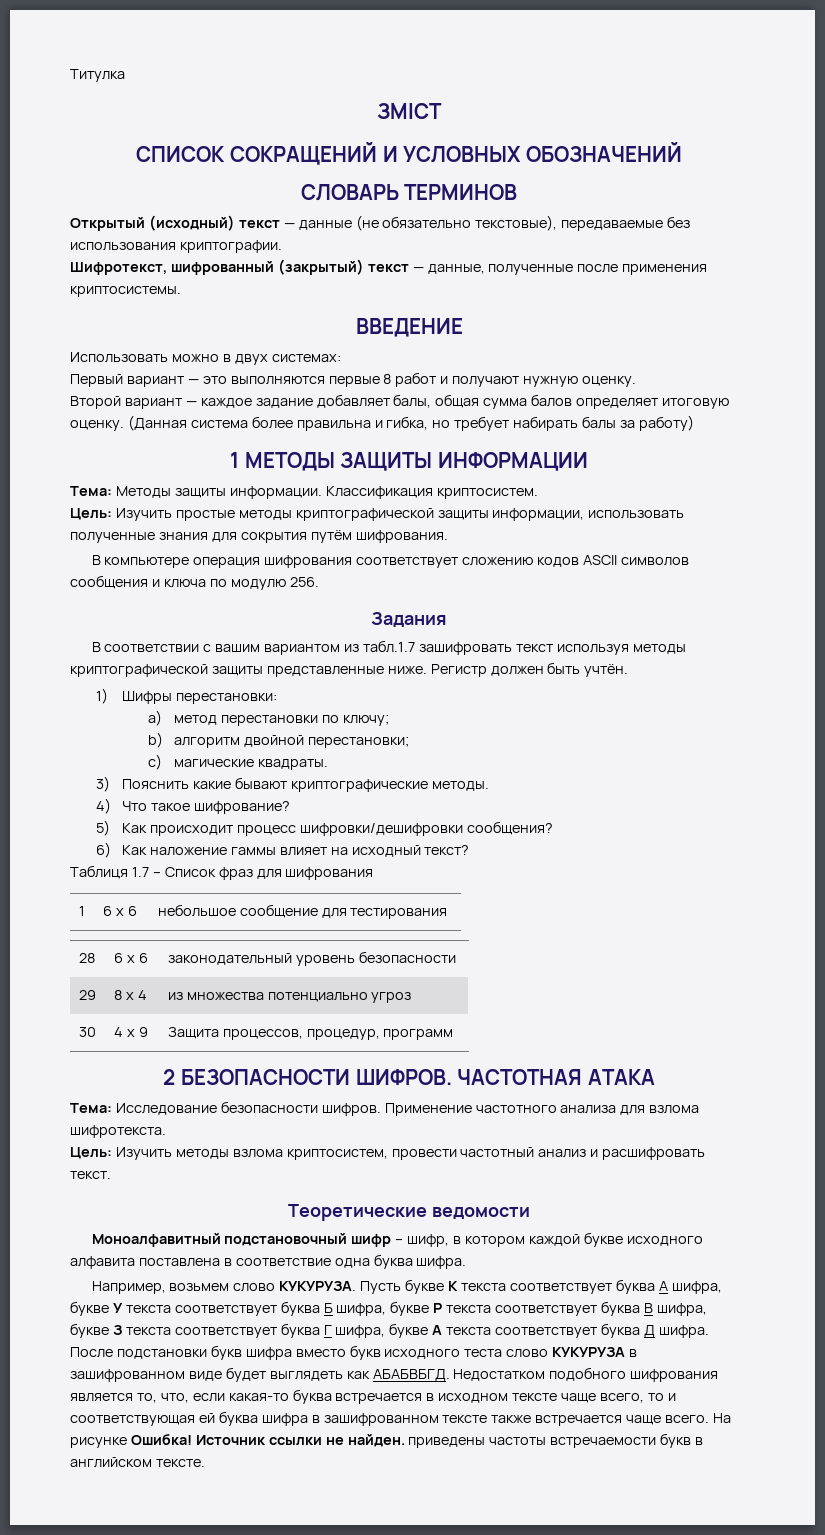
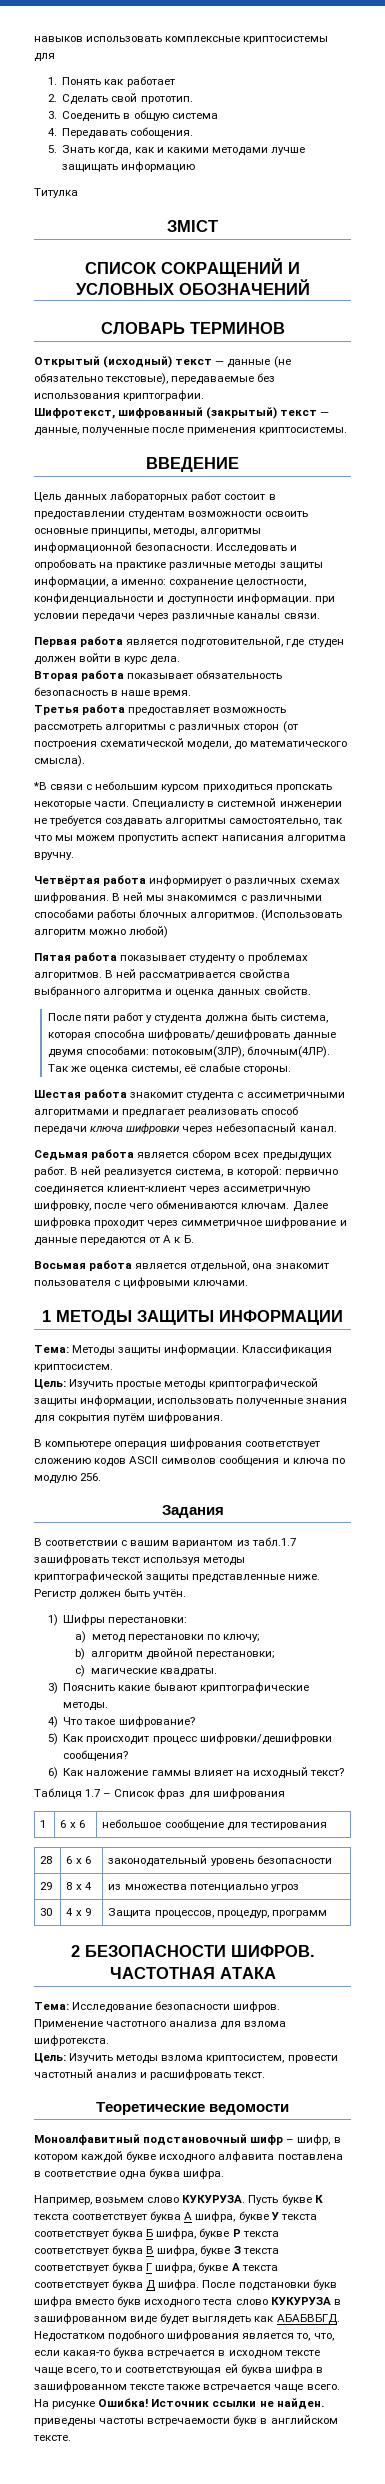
+ навыков использовать комплексные криптосистемы для
+ 1. Понять как работает
+ 2. Сделать свой прототип.
+ 3. Соеденить в общую система
+ 4. Передавать собощения.
+ 5. Знать когда, как и какими методами лучше защищать информацию
- Использовать можно в двух системах:
- Первый вариант — это выполняются первые 8 работ и получают нужную оценку.
- Второй вариант — каждое задание добавляет балы, общая сумма балов определяет итоговую оценку. (Данная система более правильна и гибка, но требует набирать балы за работу)
+ Цель данных лабораторных работ состоит в предоставлении студентам возможности освоить основные принципы, методы, алгоритмы информационной безопасности. Исследовать и опробовать на практике различные методы защиты информации, а именно: сохранение целостности, конфиденциальности и доступности информации. при условии передачи через различные каналы связи.
+ Первая работа является подготовительной, где студен должен войти в курс дела.
+ Вторая работа показывает обязательность безопасность в наше время.
+ Третья работа предоставляет возможность рассмотреть алгоритмы с различных сторон (от построения схематической модели, до математического смысла).
+ *В связи с небольшим курсом приходиться пропскать некоторые части. Специалисту в системной инженерии не требуется создавать алгоритмы самостоятельно, так что мы можем пропустить аспект написания алгоритма вручну.
+ Четвёртая работа информирует о различных схемах шифрования. В ней мы знакомимся с различными способами работы блочных алгоритмов. (Использовать алгоритм можно любой)
+ Пятая работа показывает студенту о проблемах алгоритмов. В ней рассматривается свойства выбранного алгоритма и оценка данных свойств.
+ После пяти работ у студента должна быть система, которая способна шифровать/дешифровать данные двумя способами: потоковым(3ЛР), блочным(4ЛР). Так же оценка системы, её слабые стороны.
+ Шестая работа знакомит студента с ассиметричными алгоритмами и предлагает реализовать способ передачи ключа шифровки через небезопасный канал.
+ Седьмая работа является сбором всех предыдущих работ. В ней реализуется система, в которой: первично соединяется клиент-клиент через ассиметричную шифровку, после чего обмениваются ключам. Далее шифровка проходит через симметричное шифрование и данные передаются от А к Б.
+ Восьмая работа является отдельной, она знакомит пользователя с цифровыми ключами.

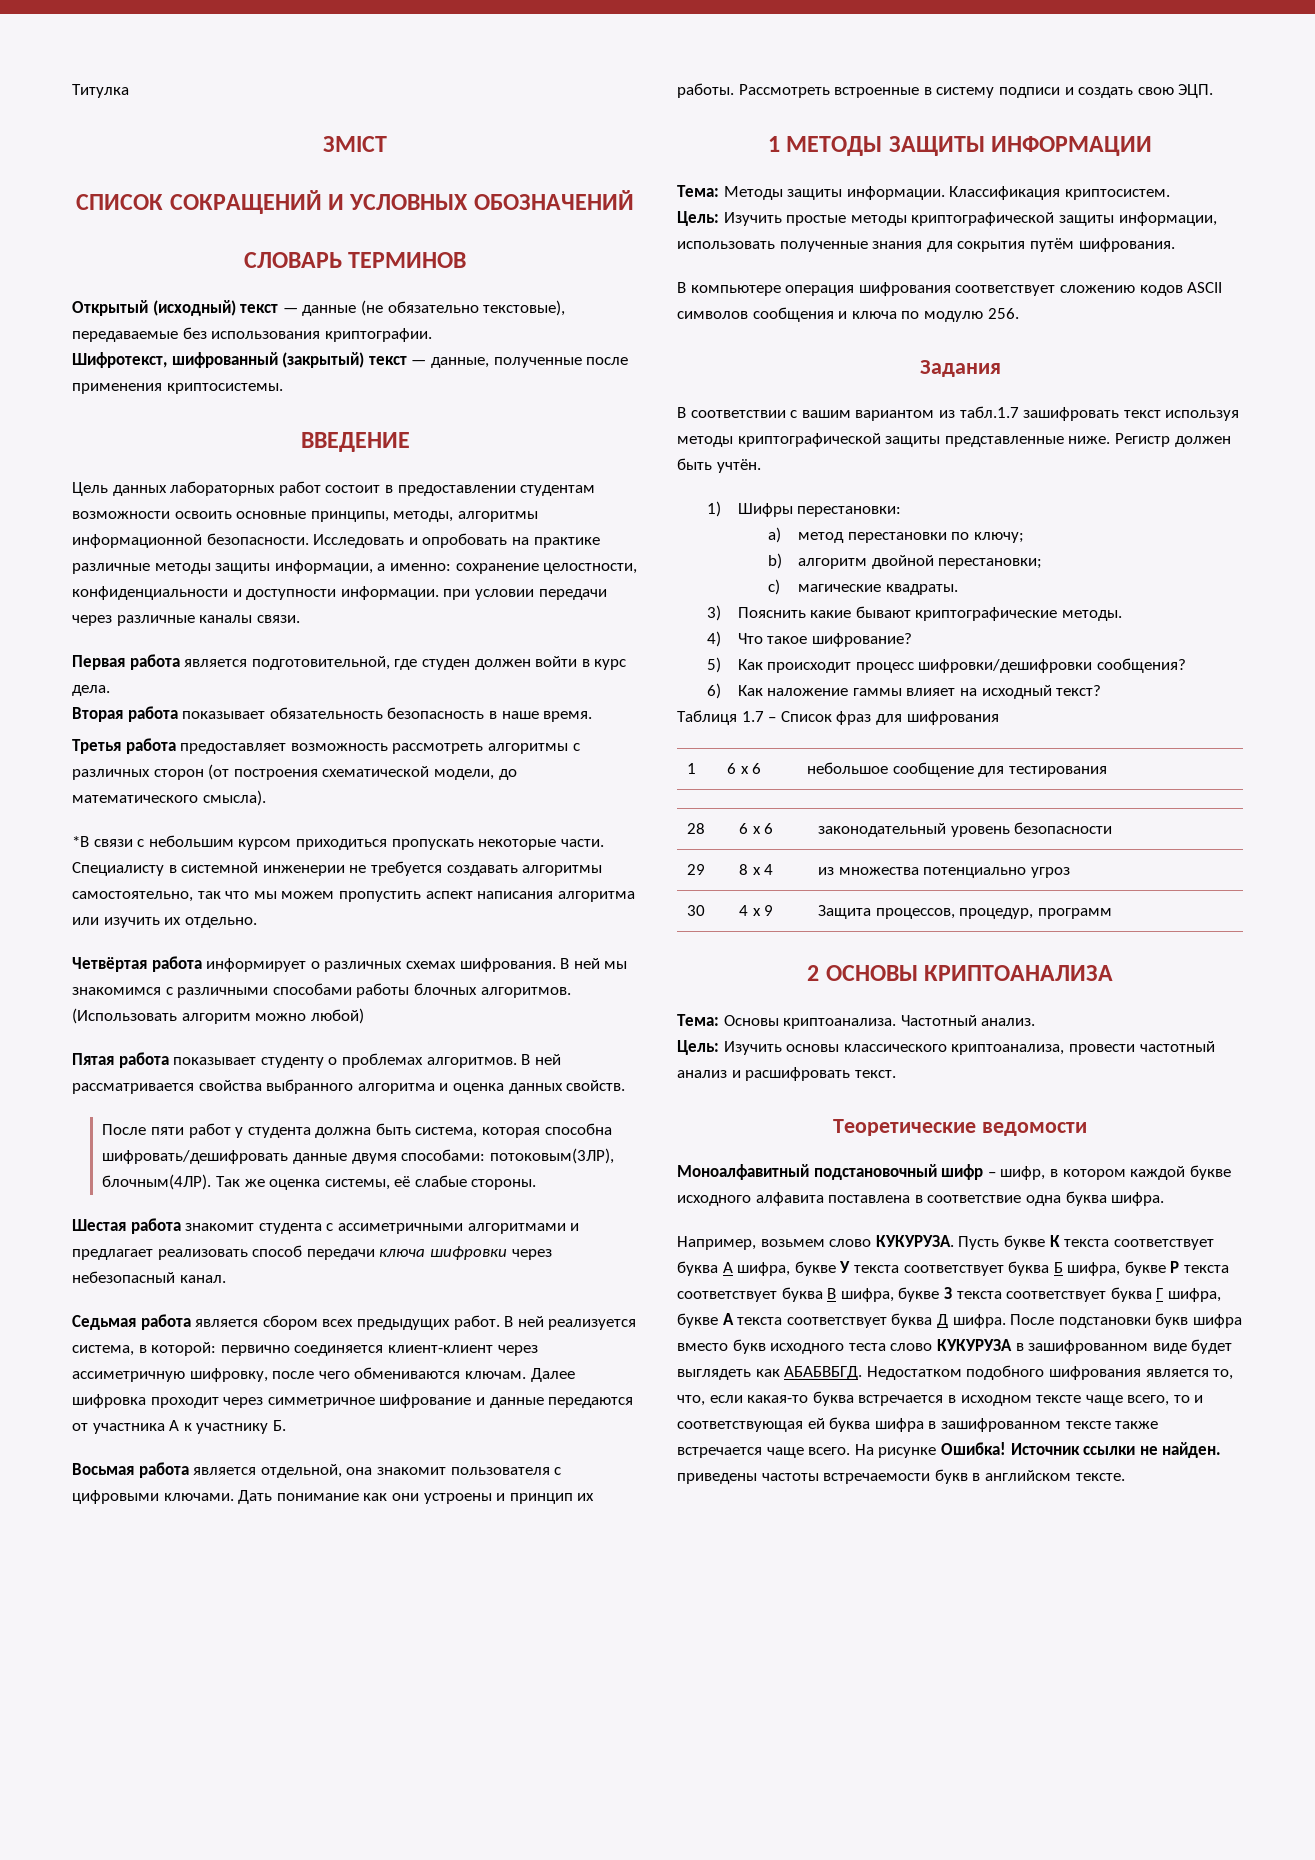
- навыков использовать комплексные криптосистемы для
- 1. Понять как работает
- 2. Сделать свой прототип.
- 3. Соеденить в общую система
- 4. Передавать собощения.
- 5. Знать когда, как и какими методами лучше защищать информацию
- *В связи с небольшим курсом приходиться пропскать некоторые части.
+ *В связи с небольшим курсом приходиться пропускать некоторые части.
- Специалисту в системной инженерии не требуется создавать алгоритмы самостоятельно, так что мы можем пропустить аспект написания алгоритма вручну.
+ Специалисту в системной инженерии не требуется создавать алгоритмы самостоятельно, так что мы можем пропустить аспект написания алгоритма или изучить их отдельно.
- Далее шифровка проходит через симметричное шифрование и данные передаются от А к Б.
+ Далее шифровка проходит через симметричное шифрование и данные передаются от участника А к участнику Б.
+ Дать понимание как они устроены и принцип их работы. Рассмотреть встроенные в систему подписи и создать свою ЭЦП.
- 2 БЕЗОПАСНОСТИ ШИФРОВ. ЧАСТОТНАЯ АТАКА
- Тема: Исследование безопасности шифров. Применение частотного анализа для взлома шифротекста.
- Цель: Изучить методы взлома криптосистем, провести частотный анализ и расшифровать текст.
+ 2 ОСНОВЫ КРИПТОАНАЛИЗА
+ Тема: Основы криптоанализа. Частотный анализ.
+ Цель: Изучить основы классического криптоанализа, провести частотный анализ и расшифровать текст.

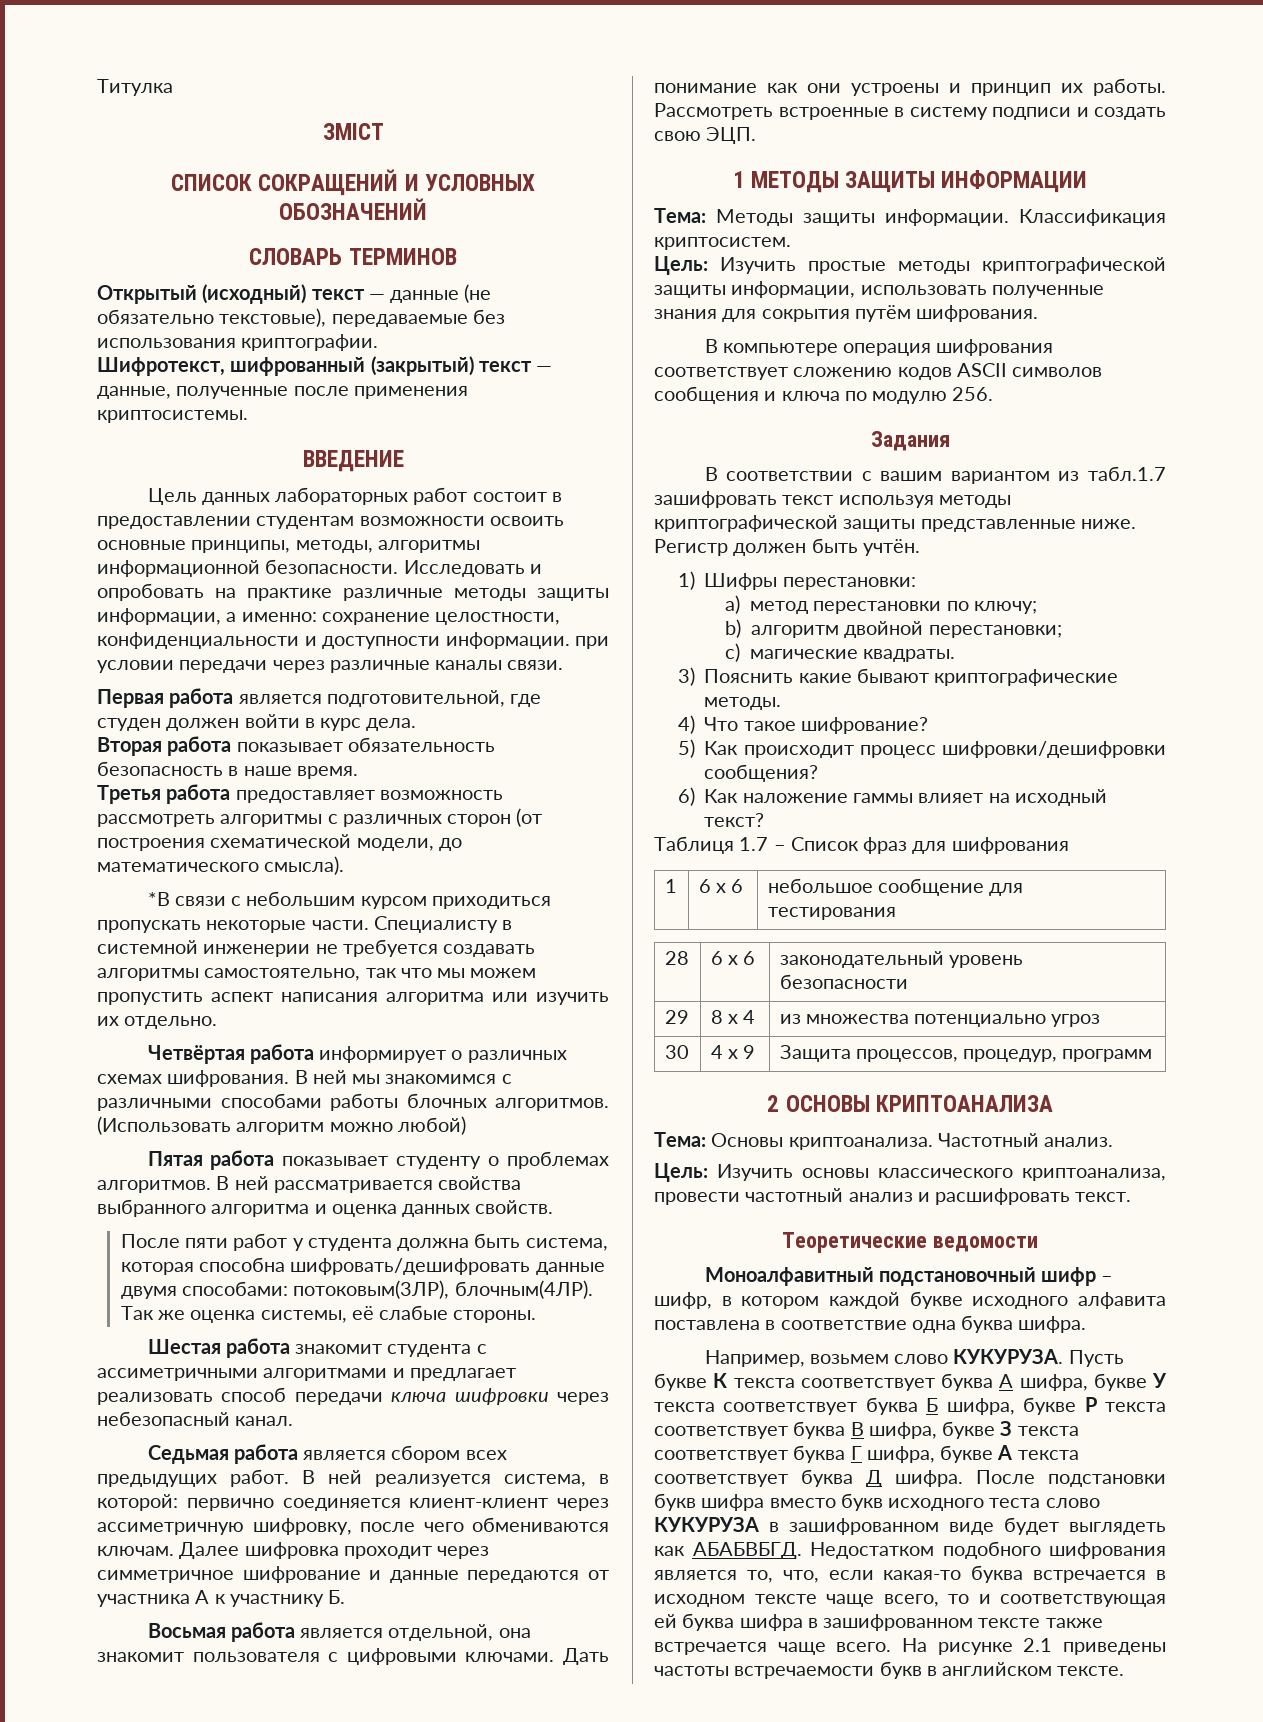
- На рисунке Ошибка! Источник ссылки не найден. приведены частоты встречаемости букв в английском тексте.
+ На рисунке 2.1 приведены частоты встречаемости букв в английском тексте.

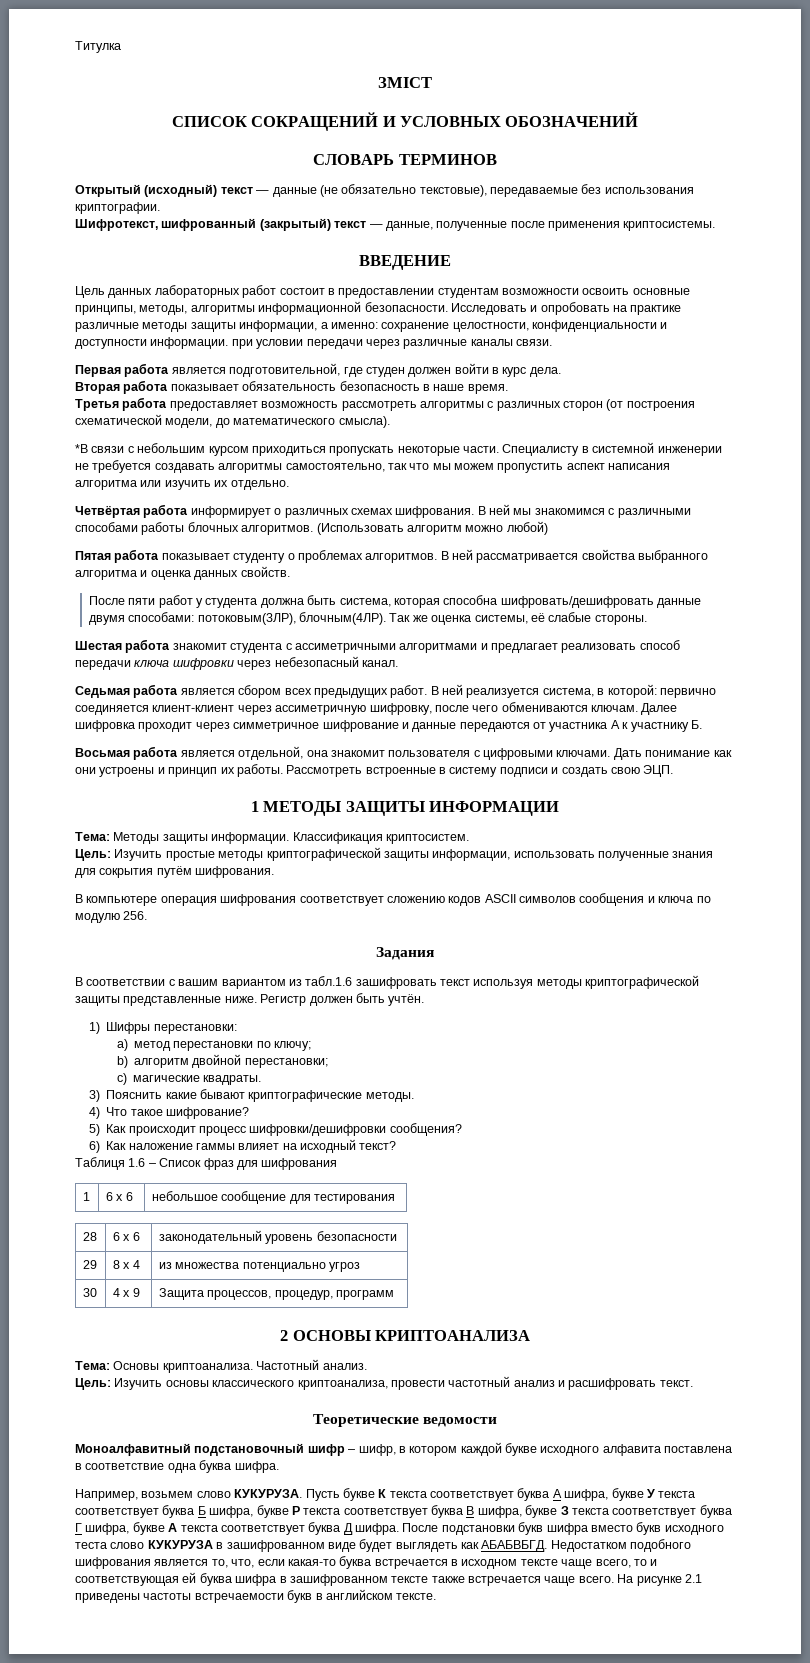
- В соответствии с вашим вариантом из табл.1.7 зашифровать текст используя методы криптографической защиты представленные ниже.
+ В соответствии с вашим вариантом из табл.1.6 зашифровать текст используя методы криптографической защиты представленные ниже.
- Таблиця 1.7 – Список фраз для шифрования
+ Таблиця 1.6 – Список фраз для шифрования

